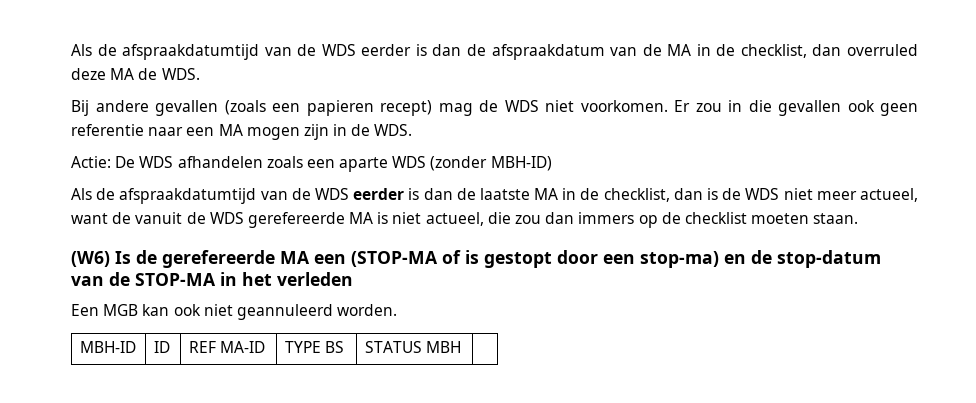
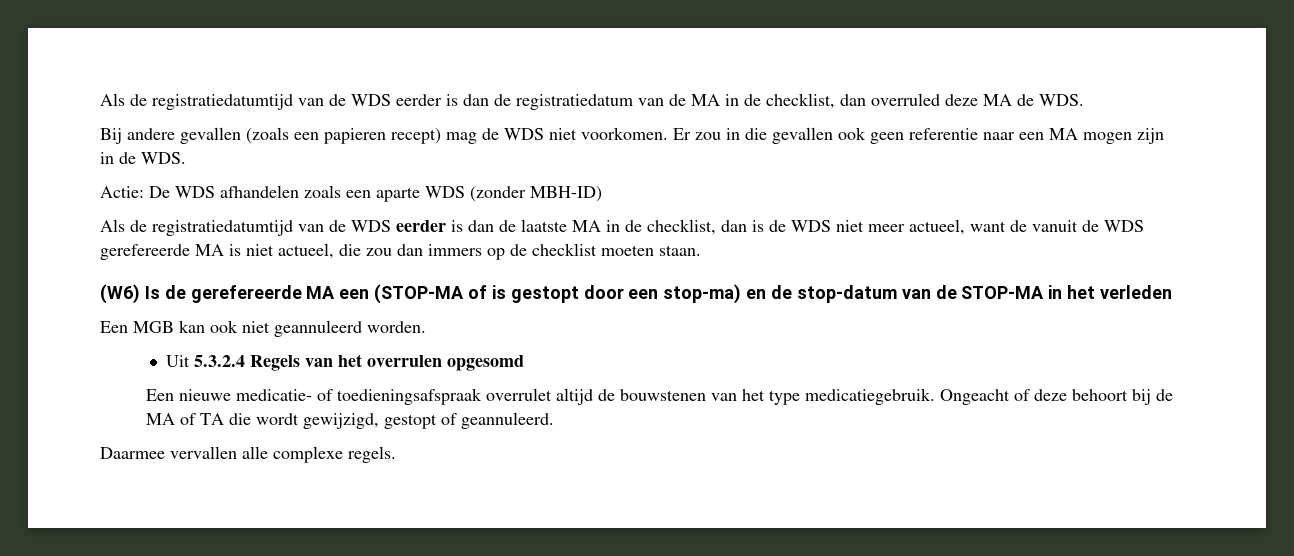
- Als de afspraakdatumtijd van de WDS eerder is dan de afspraakdatum van de MA in de checklist, dan overruled deze MA de WDS.
+ Als de registratiedatumtijd van de WDS eerder is dan de registratiedatum van de MA in de checklist, dan overruled deze MA de WDS.
- Als de afspraakdatumtijd van de WDS eerder is dan de laatste MA in de checklist, dan is de WDS niet meer actueel, want de vanuit de WDS gerefereerde MA is niet actueel, die zou dan immers op de checklist moeten staan.
+ Als de registratiedatumtijd van de WDS eerder is dan de laatste MA in de checklist, dan is de WDS niet meer actueel, want de vanuit de WDS gerefereerde MA is niet actueel, die zou dan immers op de checklist moeten staan.
- MBH-ID | ID | REF MA-ID | TYPE BS | STATUS MBH |
+ Uit 5.3.2.4 Regels van het overrulen opgesomd
+ Een nieuwe medicatie- of toedieningsafspraak overrulet altijd de bouwstenen van het type medicatiegebruik. Ongeacht of deze behoort bij de MA of TA die wordt gewijzigd, gestopt of geannuleerd.
+ Daarmee vervallen alle complexe regels.

